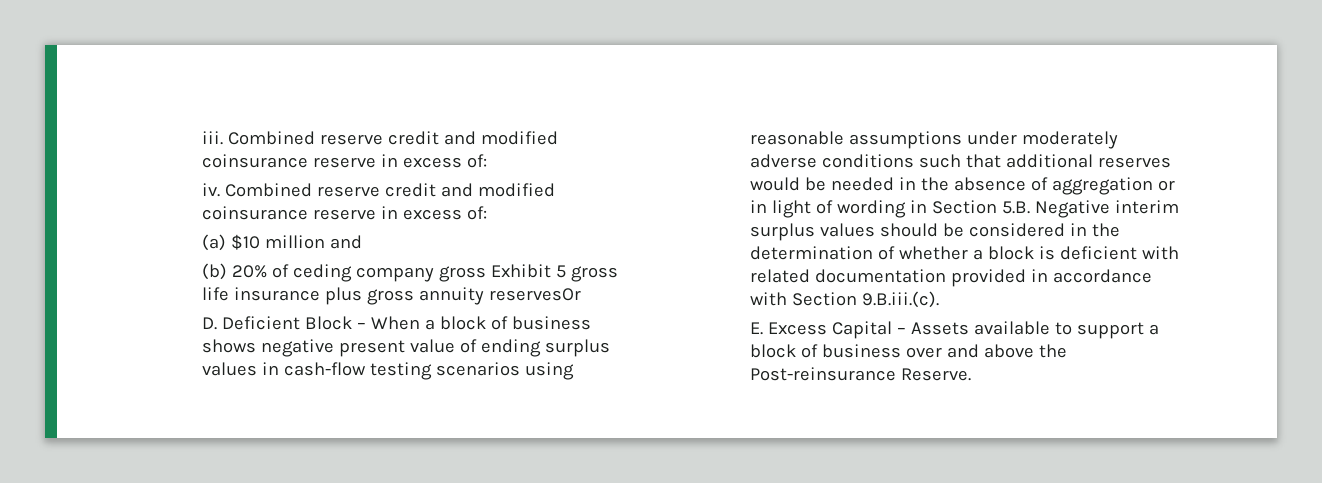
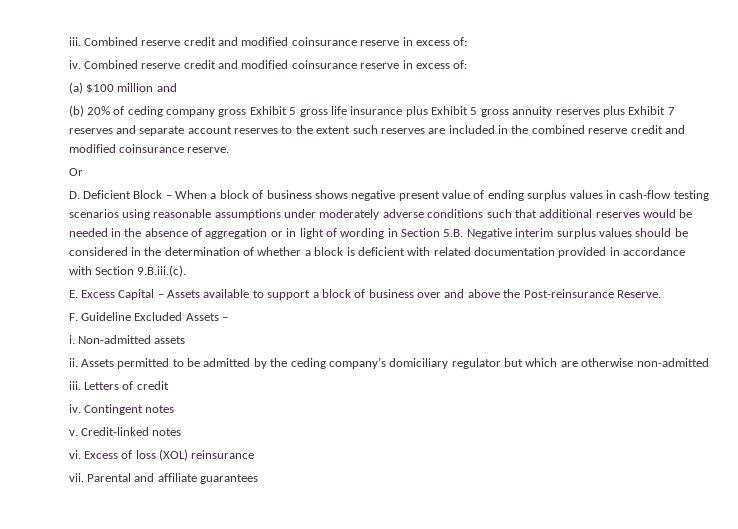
- (a) $10 million and
+ (a) $100 million and
- (b) 20% of ceding company gross Exhibit 5 gross life insurance plus gross annuity reservesOr
+ (b) 20% of ceding company gross Exhibit 5 gross life insurance plus Exhibit 5 gross annuity reserves plus Exhibit 7 reserves and separate account reserves to the extent such reserves are included in the combined reserve credit and modified coinsurance reserve.
+ Or
+ F. Guideline Excluded Assets –
+ i. Non-admitted assets
+ ii. Assets permitted to be admitted by the ceding company’s domiciliary regulator but which are otherwise non-admitted
+ iii. Letters of credit
+ iv. Contingent notes
+ v. Credit-linked notes
+ vi. Excess of loss (XOL) reinsurance
+ vii. Parental and affiliate guarantees

